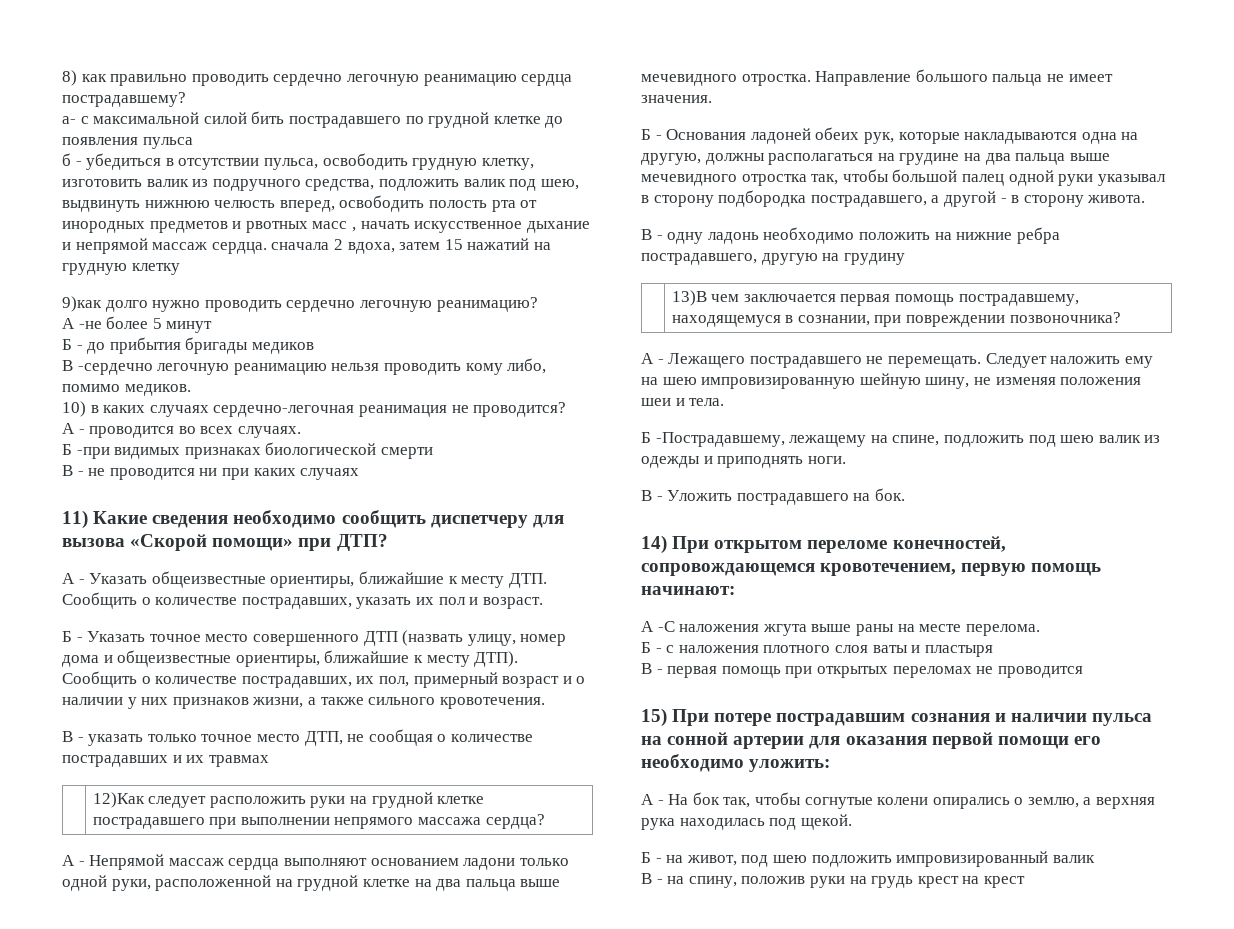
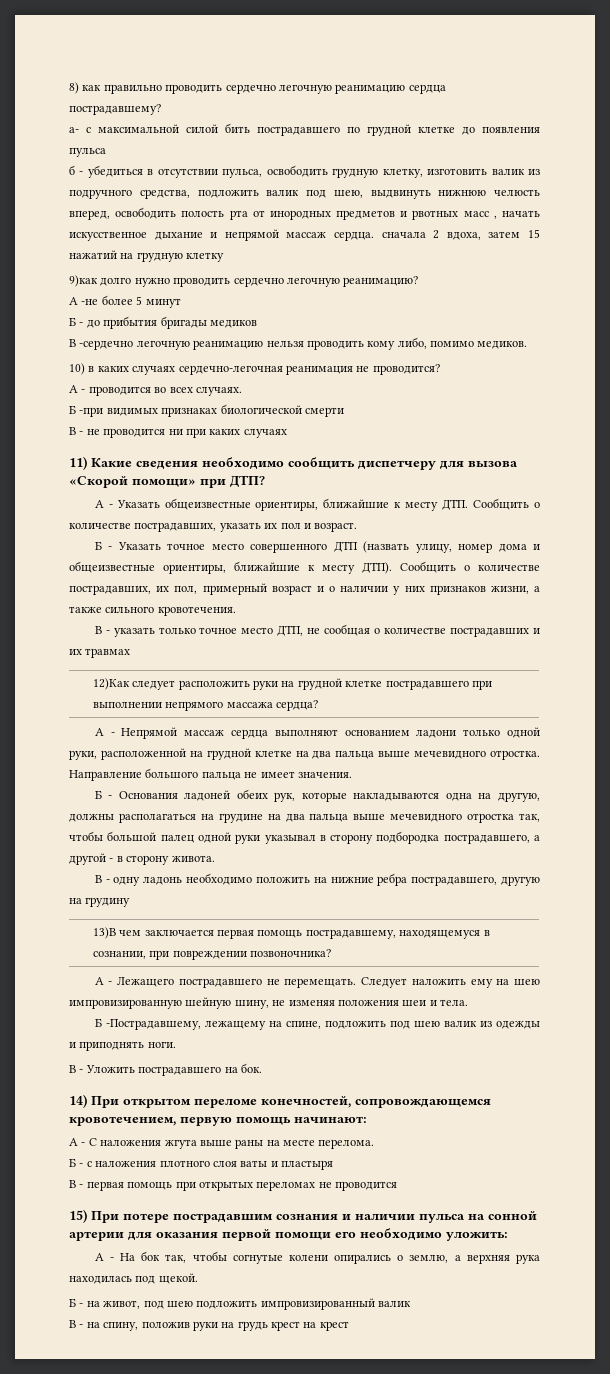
- А -С наложения жгута выше раны на месте перелома.
+ А - С наложения жгута выше раны на месте перелома.

